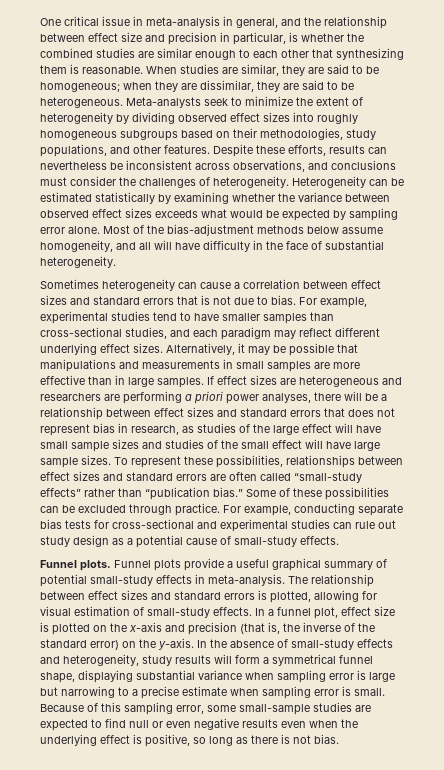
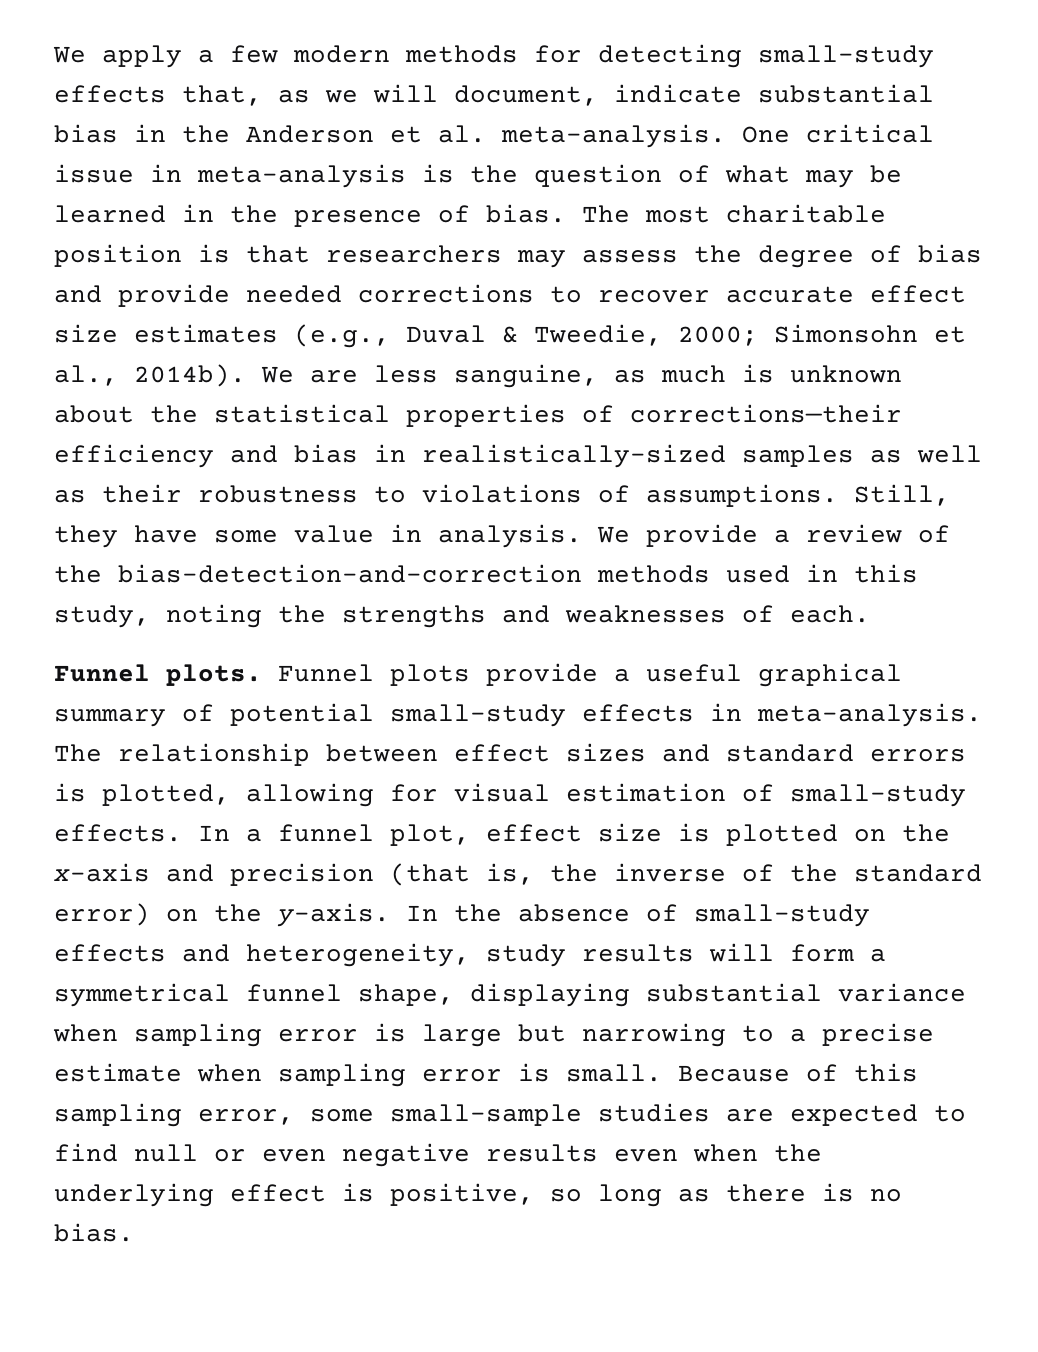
+ We apply a few modern methods for detecting small-study effects that, as we will document, indicate substantial bias in the Anderson et al. meta-analysis.
- One critical issue in meta-analysis in general, and the relationship between effect size and precision in particular, is whether the combined studies are similar enough to each other that synthesizing them is reasonable. When studies are similar, they are said to be homogeneous; when they are dissimilar, they are said to be heterogeneous. Meta-analysts seek to minimize the extent of heterogeneity by dividing observed effect sizes into roughly homogeneous subgroups based on their methodologies, study populations, and other features. Despite these efforts, results can nevertheless be inconsistent across observations, and conclusions must consider the challenges of heterogeneity. Heterogeneity can be estimated statistically by examining whether the variance between observed effect sizes exceeds what would be expected by sampling error alone. Most of the bias-adjustment methods below assume homogeneity, and all will have difficulty in the face of substantial heterogeneity.
- Sometimes heterogeneity can cause a correlation between effect sizes and standard errors that is not due to bias. For example, experimental studies tend to have smaller samples than cross-sectional studies, and each paradigm may reflect different underlying effect sizes. Alternatively, it may be possible that manipulations and measurements in small samples are more effective than in large samples. If effect sizes are heterogeneous and researchers are performing a priori power analyses, there will be a relationship between effect sizes and standard errors that does not represent bias in research, as studies of the large effect will have small sample sizes and studies of the small effect will have large sample sizes. To represent these possibilities, relationships between effect sizes and standard errors are often called “small-study effects” rather than “publication bias.” Some of these possibilities can be excluded through practice. For example, conducting separate bias tests for cross-sectional and experimental studies can rule out study design as a potential cause of small-study effects.
+ One critical issue in meta-analysis is the question of what may be learned in the presence of bias. The most charitable position is that researchers may assess the degree of bias and provide needed corrections to recover accurate effect size estimates (e.g., Duval & Tweedie, 2000; Simonsohn et al., 2014b). We are less sanguine, as much is unknown about the statistical properties of corrections—their efficiency and bias in realistically-sized samples as well as their robustness to violations of assumptions. Still, they have some value in analysis. We provide a review of the bias-detection-and-correction methods used in this study, noting the strengths and weaknesses of each.
- Because of this sampling error, some small-sample studies are expected to find null or even negative results even when the underlying effect is positive, so long as there is not bias.
+ Because of this sampling error, some small-sample studies are expected to find null or even negative results even when the underlying effect is positive, so long as there is no bias.

